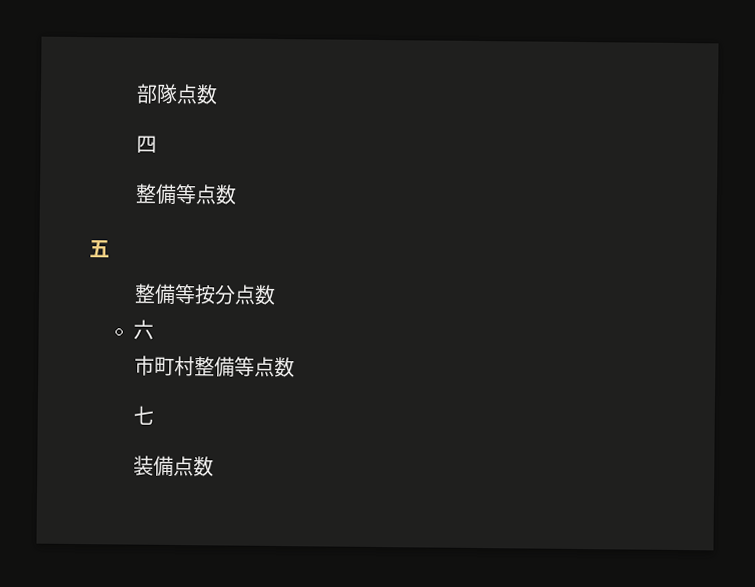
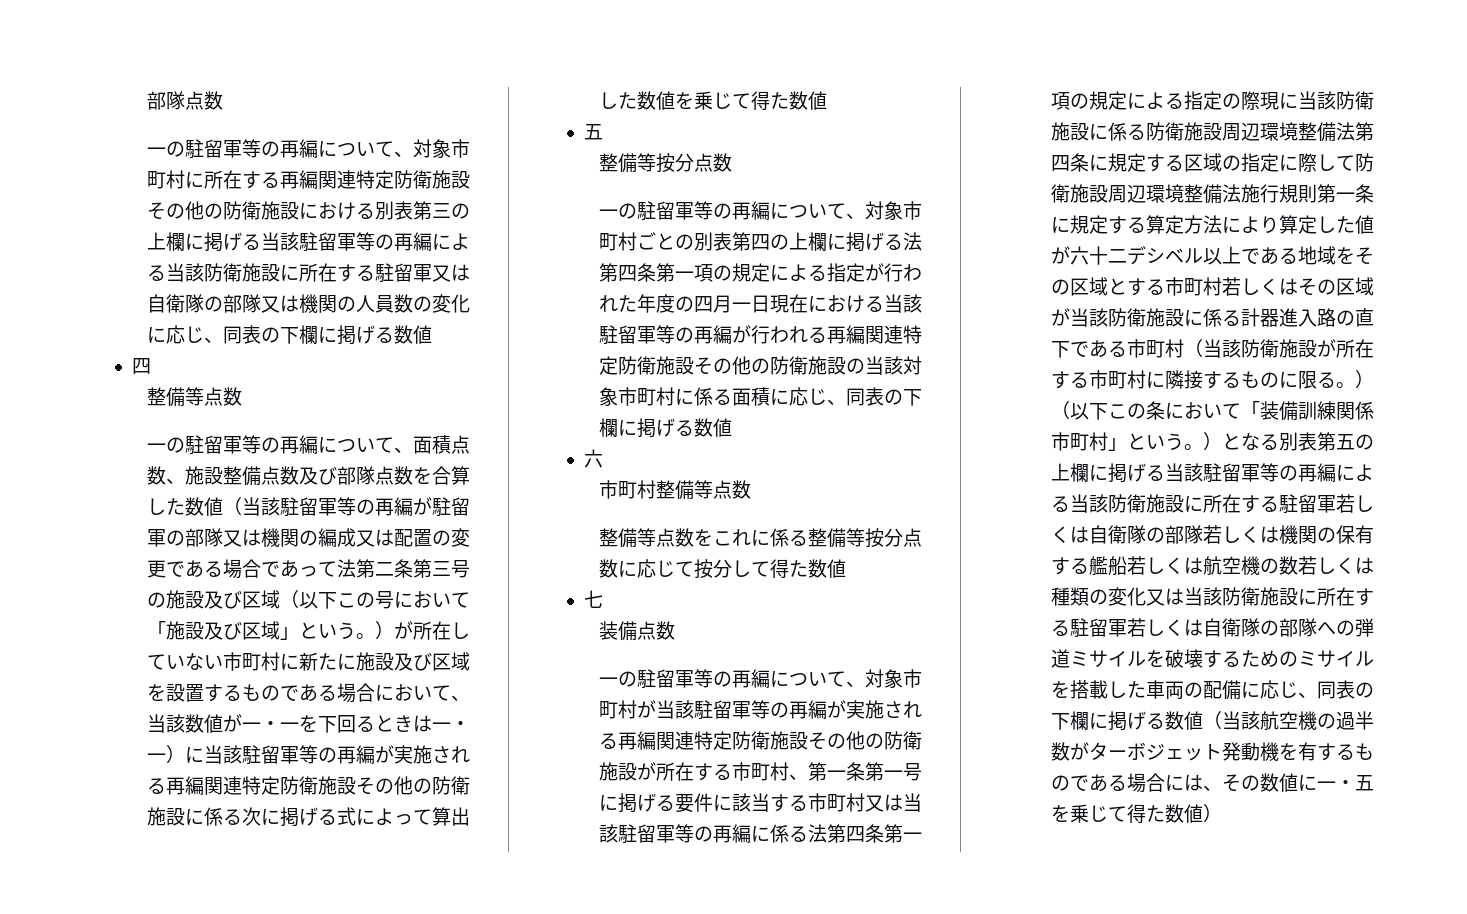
+ 一の駐留軍等の再編について、対象市町村に所在する再編関連特定防衛施設その他の防衛施設における別表第三の上欄に掲げる当該駐留軍等の再編による当該防衛施設に所在する駐留軍又は自衛隊の部隊又は機関の人員数の変化に応じ、同表の下欄に掲げる数値
  四
  整備等点数
+ 一の駐留軍等の再編について、面積点数、施設整備点数及び部隊点数を合算した数値（当該駐留軍等の再編が駐留軍の部隊又は機関の編成又は配置の変更である場合であって法第二条第三号の施設及び区域（以下この号において「施設及び区域」という。）が所在していない市町村に新たに施設及び区域を設置するものである場合において、当該数値が一・一を下回るときは一・一）に当該駐留軍等の再編が実施される再編関連特定防衛施設その他の防衛施設に係る次に掲げる式によって算出した数値を乗じて得た数値
  五
  整備等按分点数
+ 一の駐留軍等の再編について、対象市町村ごとの別表第四の上欄に掲げる法第四条第一項の規定による指定が行われた年度の四月一日現在における当該駐留軍等の再編が行われる再編関連特定防衛施設その他の防衛施設の当該対象市町村に係る面積に応じ、同表の下欄に掲げる数値
+ 整備等点数をこれに係る整備等按分点数に応じて按分して得た数値
  七
  装備点数
+ 一の駐留軍等の再編について、対象市町村が当該駐留軍等の再編が実施される再編関連特定防衛施設その他の防衛施設が所在する市町村、第一条第一号に掲げる要件に該当する市町村又は当該駐留軍等の再編に係る法第四条第一項の規定による指定の際現に当該防衛施設に係る防衛施設周辺環境整備法第四条に規定する区域の指定に際して防衛施設周辺環境整備法施行規則第一条に規定する算定方法により算定した値が六十二デシベル以上である地域をその区域とする市町村若しくはその区域が当該防衛施設に係る計器進入路の直下である市町村（当該防衛施設が所在する市町村に隣接するものに限る。）（以下この条において「装備訓練関係市町村」という。）となる別表第五の上欄に掲げる当該駐留軍等の再編による当該防衛施設に所在する駐留軍若しくは自衛隊の部隊若しくは機関の保有する艦船若しくは航空機の数若しくは種類の変化又は当該防衛施設に所在する駐留軍若しくは自衛隊の部隊への弾道ミサイルを破壊するためのミサイルを搭載した車両の配備に応じ、同表の下欄に掲げる数値（当該航空機の過半数がターボジェット発動機を有するものである場合には、その数値に一・五を乗じて得た数値）

